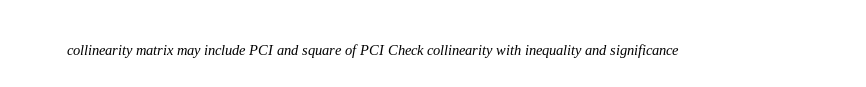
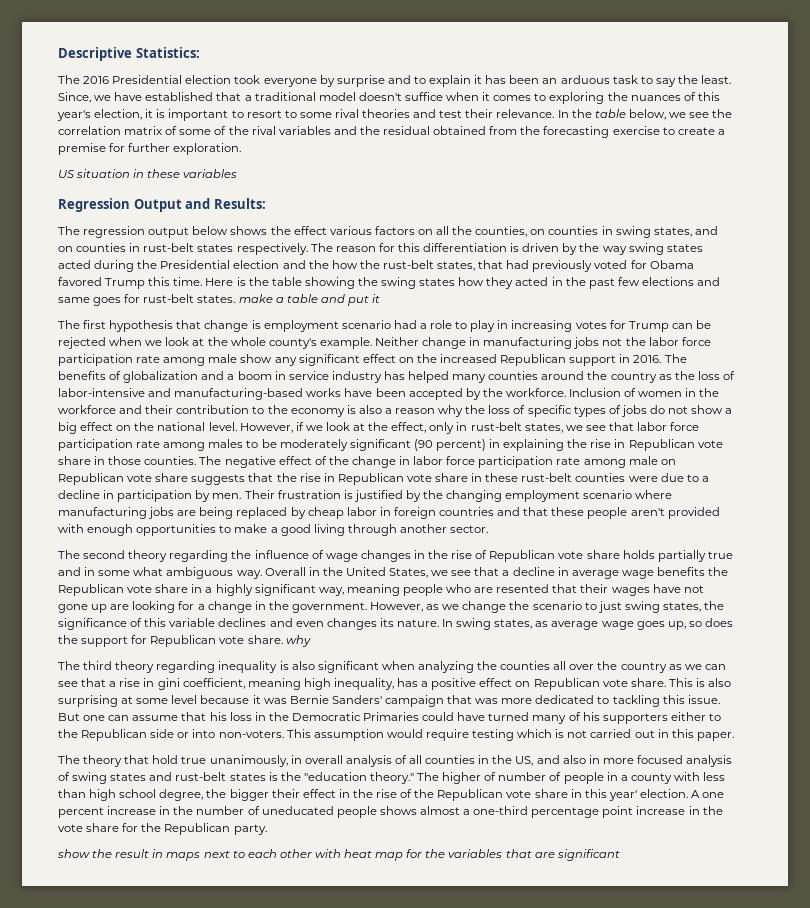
- collinearity matrix may include PCI and square of PCI Check collinearity with inequality and significance
+ Descriptive Statistics:
+ The 2016 Presidential election took everyone by surprise and to explain it has been an arduous task to say the least. Since, we have established that a traditional model doesn't suffice when it comes to exploring the nuances of this year's election, it is important to resort to some rival theories and test their relevance. In the table below, we see the correlation matrix of some of the rival variables and the residual obtained from the forecasting exercise to create a premise for further exploration.
+ US situation in these variables
+ Regression Output and Results:
+ The regression output below shows the effect various factors on all the counties, on counties in swing states, and on counties in rust-belt states respectively. The reason for this differentiation is driven by the way swing states acted during the Presidential election and the how the rust-belt states, that had previously voted for Obama favored Trump this time. Here is the table showing the swing states how they acted in the past few elections and same goes for rust-belt states. make a table and put it
+ The first hypothesis that change is employment scenario had a role to play in increasing votes for Trump can be rejected when we look at the whole county's example. Neither change in manufacturing jobs not the labor force participation rate among male show any significant effect on the increased Republican support in 2016. The benefits of globalization and a boom in service industry has helped many counties around the country as the loss of labor-intensive and manufacturing-based works have been accepted by the workforce. Inclusion of women in the workforce and their contribution to the economy is also a reason why the loss of specific types of jobs do not show a big effect on the national level. However, if we look at the effect, only in rust-belt states, we see that labor force participation rate among males to be moderately significant (90 percent) in explaining the rise in Republican vote share in those counties. The negative effect of the change in labor force participation rate among male on Republican vote share suggests that the rise in Republican vote share in these rust-belt counties were due to a decline in participation by men. Their frustration is justified by the changing employment scenario where manufacturing jobs are being replaced by cheap labor in foreign countries and that these people aren't provided with enough opportunities to make a good living through another sector.
+ The second theory regarding the influence of wage changes in the rise of Republican vote share holds partially true and in some what ambiguous way. Overall in the United States, we see that a decline in average wage benefits the Republican vote share in a highly significant way, meaning people who are resented that their wages have not gone up are looking for a change in the government. However, as we change the scenario to just swing states, the significance of this variable declines and even changes its nature. In swing states, as average wage goes up, so does the support for Republican vote share. why
+ The third theory regarding inequality is also significant when analyzing the counties all over the country as we can see that a rise in gini coefficient, meaning high inequality, has a positive effect on Republican vote share. This is also surprising at some level because it was Bernie Sanders' campaign that was more dedicated to tackling this issue. But one can assume that his loss in the Democratic Primaries could have turned many of his supporters either to the Republican side or into non-voters. This assumption would require testing which is not carried out in this paper.
+ The theory that hold true unanimously, in overall analysis of all counties in the US, and also in more focused analysis of swing states and rust-belt states is the "education theory." The higher of number of people in a county with less than high school degree, the bigger their effect in the rise of the Republican vote share in this year' election. A one percent increase in the number of uneducated people shows almost a one-third percentage point increase in the vote share for the Republican party.
+ show the result in maps next to each other with heat map for the variables that are significant

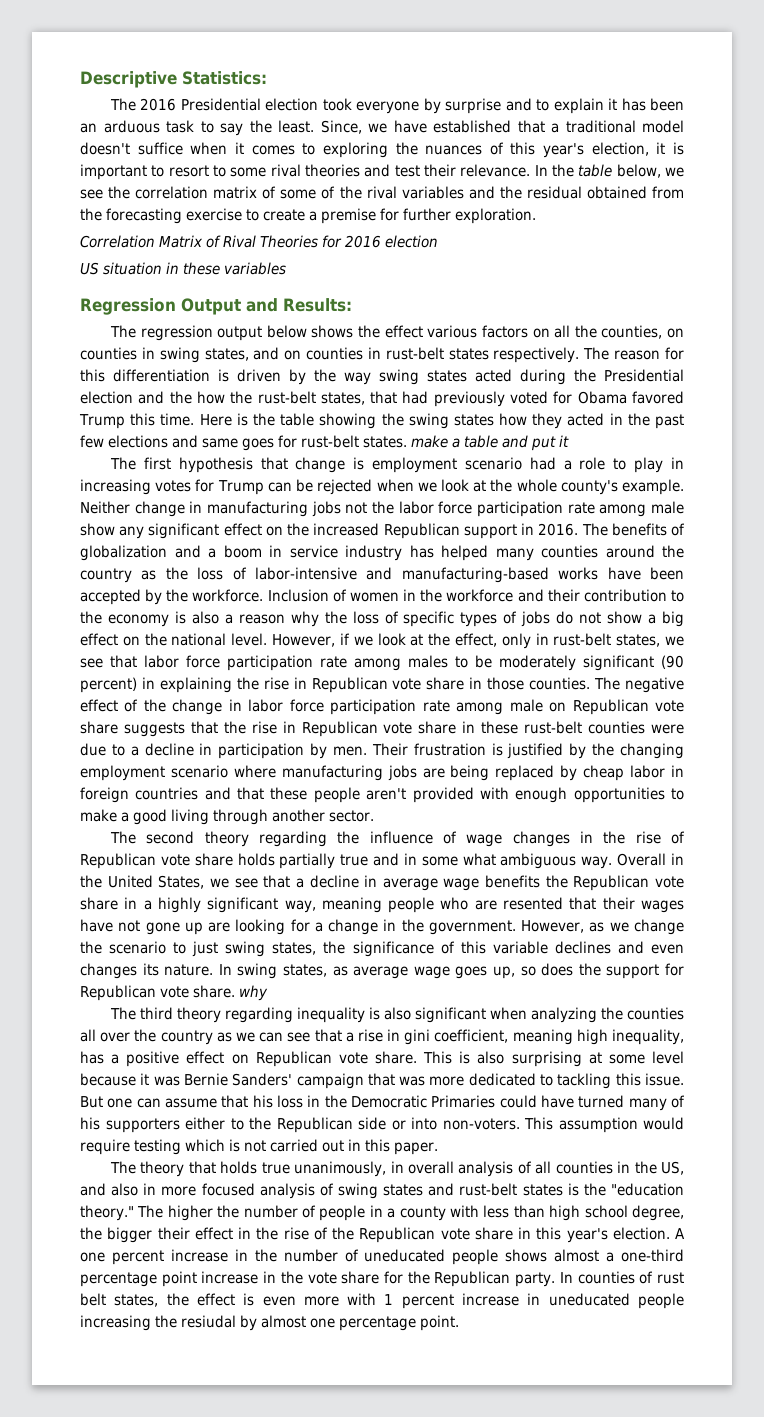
+ Correlation Matrix of Rival Theories for 2016 election
- The theory that hold true unanimously, in overall analysis of all counties in the US, and also in more focused analysis of swing states and rust-belt states is the "education theory."
+ The theory that holds true unanimously, in overall analysis of all counties in the US, and also in more focused analysis of swing states and rust-belt states is the "education theory."
- The higher of number of people in a county with less than high school degree, the bigger their effect in the rise of the Republican vote share in this year' election.
+ The higher the number of people in a county with less than high school degree, the bigger their effect in the rise of the Republican vote share in this year's election.
- A one percent increase in the number of uneducated people shows almost a one-third percentage point increase in the vote share for the Republican party.
- show the result in maps next to each other with heat map for the variables that are significant
+ A one percent increase in the number of uneducated people shows almost a one-third percentage point increase in the vote share for the Republican party. In counties of rust belt states, the effect is even more with 1 percent increase in uneducated people increasing the resiudal by almost one percentage point.

